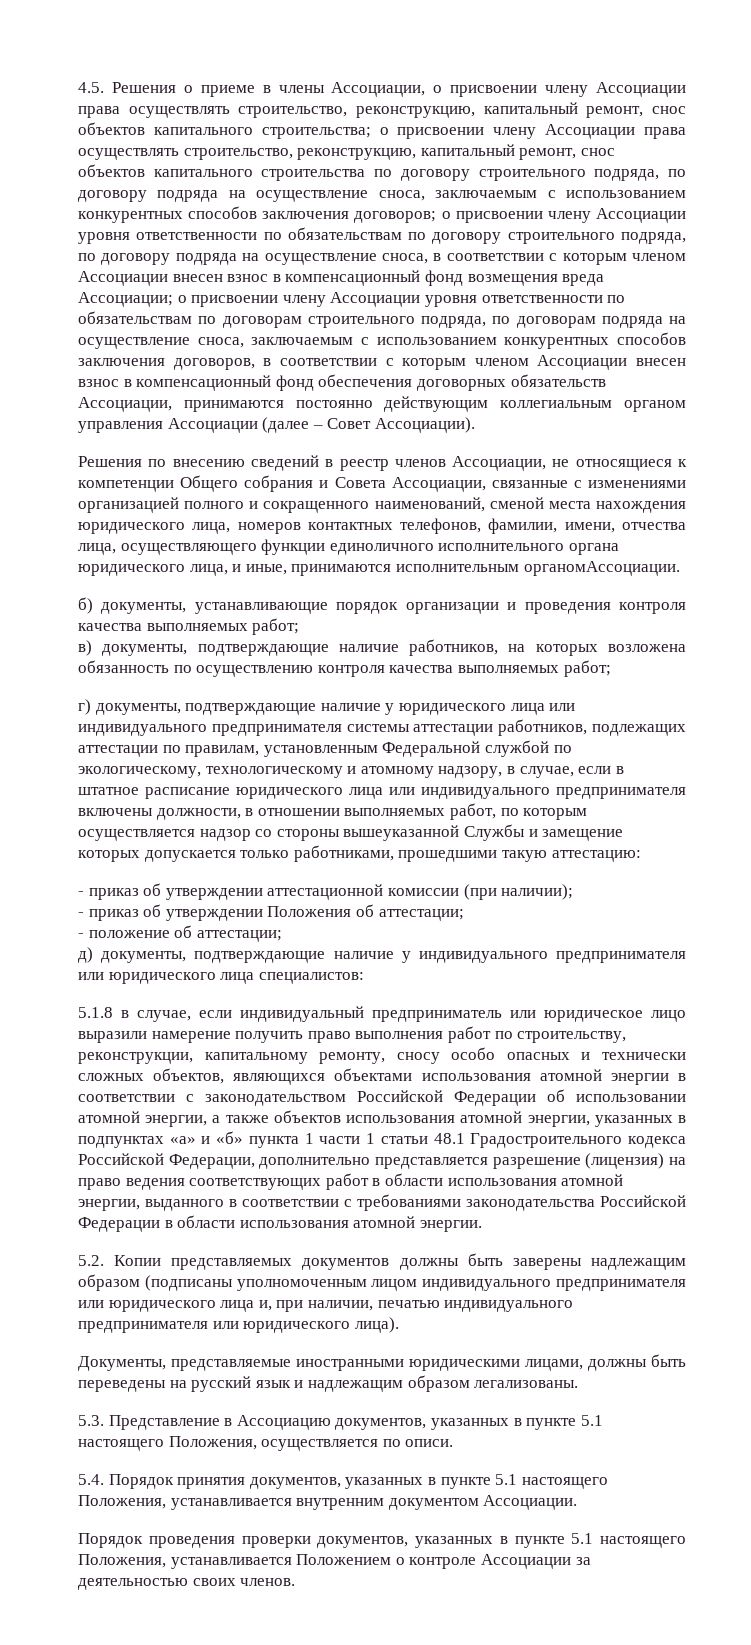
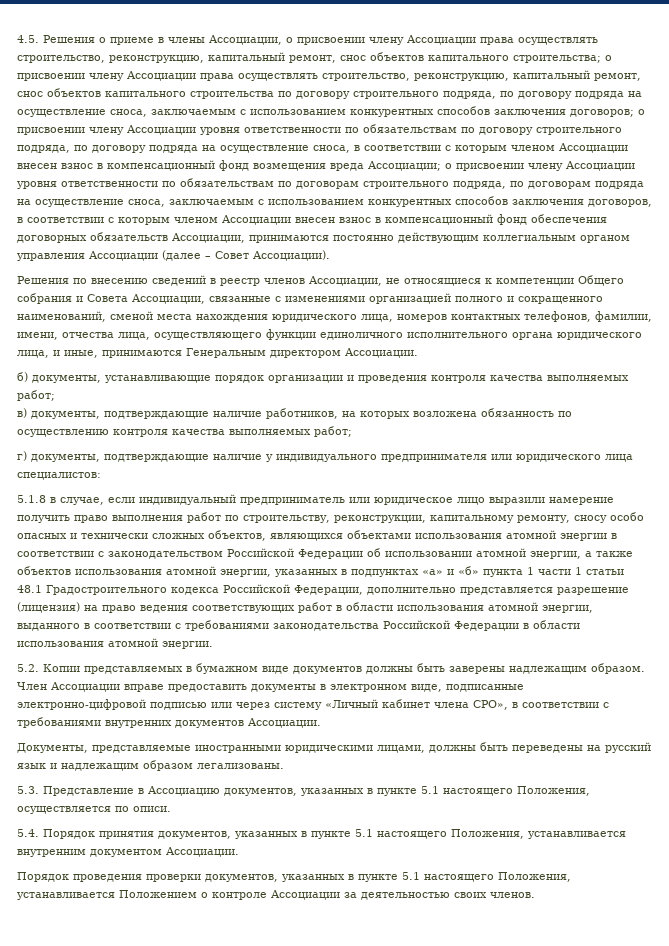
- Решения по внесению сведений в реестр членов Ассоциации, не относящиеся к компетенции Общего собрания и Совета Ассоциации, связанные с изменениями организацией полного и сокращенного наименований, сменой места нахождения юридического лица, номеров контактных телефонов, фамилии, имени, отчества лица, осуществляющего функции единоличного исполнительного органа юридического лица, и иные, принимаются исполнительным органомАссоциации.
+ Решения по внесению сведений в реестр членов Ассоциации, не относящиеся к компетенции Общего собрания и Совета Ассоциации, связанные с изменениями организацией полного и сокращенного наименований, сменой места нахождения юридического лица, номеров контактных телефонов, фамилии, имени, отчества лица, осуществляющего функции единоличного исполнительного органа юридического лица, и иные, принимаются Генеральным директором Ассоциации.
- г) документы, подтверждающие наличие у юридического лица или индивидуального предпринимателя системы аттестации работников, подлежащих аттестации по правилам, установленным Федеральной службой по экологическому, технологическому и атомному надзору, в случае, если в штатное расписание юридического лица или индивидуального предпринимателя включены должности, в отношении выполняемых работ, по которым осуществляется надзор со стороны вышеуказанной Службы и замещение которых допускается только работниками, прошедшими такую аттестацию:
- - приказ об утверждении аттестационной комиссии (при наличии);
- - приказ об утверждении Положения об аттестации;
- - положение об аттестации;
- д) документы, подтверждающие наличие у индивидуального предпринимателя или юридического лица специалистов:
+ г) документы, подтверждающие наличие у индивидуального предпринимателя или юридического лица специалистов:
- 5.2. Копии представляемых документов должны быть заверены надлежащим образом (подписаны уполномоченным лицом индивидуального предпринимателя или юридического лица и, при наличии, печатью индивидуального предпринимателя или юридического лица).
+ 5.2. Копии представляемых в бумажном виде документов должны быть заверены надлежащим образом. Член Ассоциации вправе предоставить документы в электронном виде, подписанные электронно-цифровой подписью или через систему «Личный кабинет члена СРО», в соответствии с требованиями внутренних документов Ассоциации.

